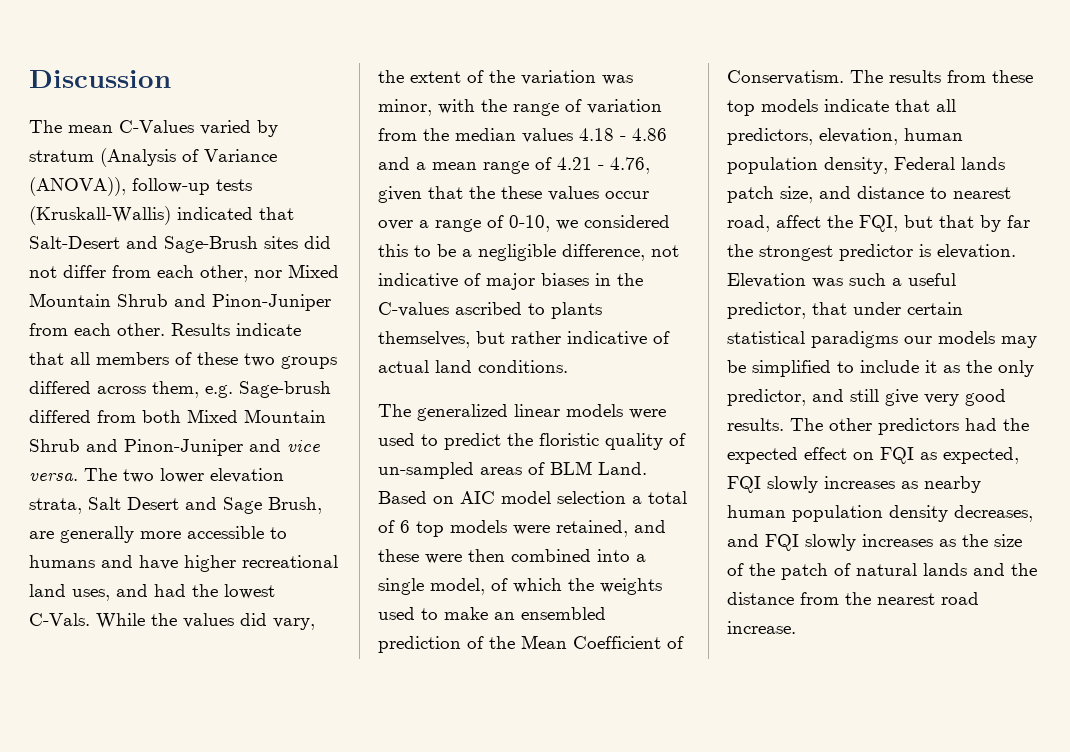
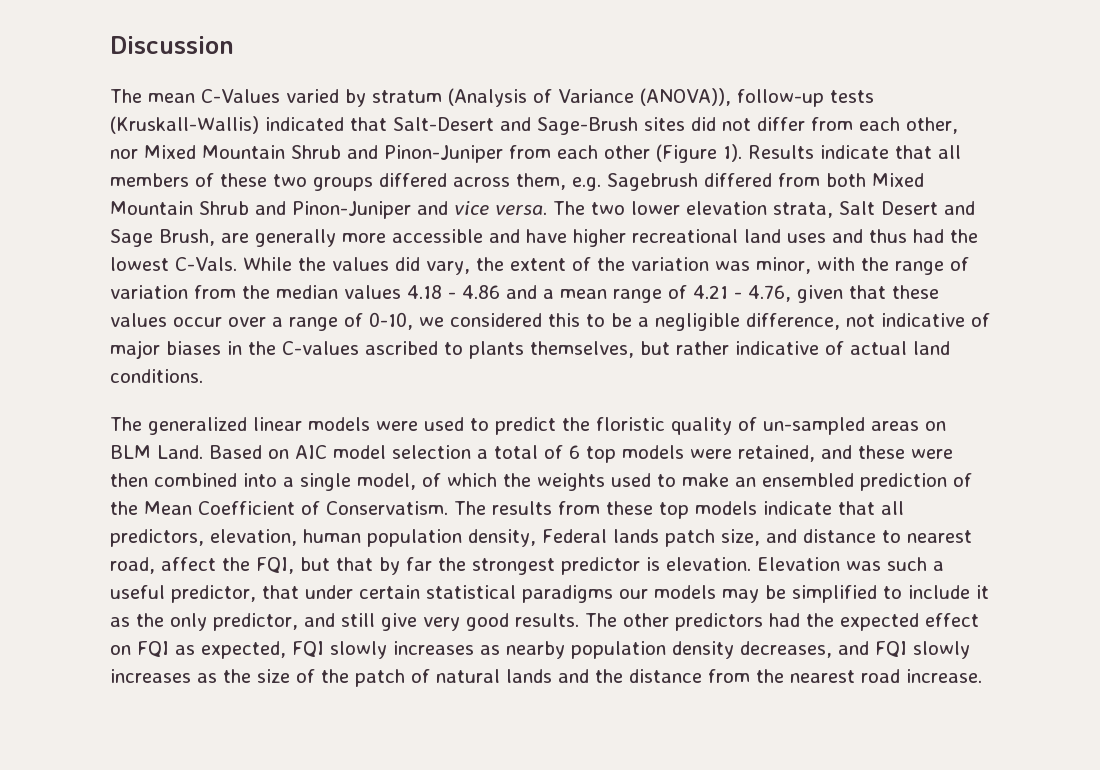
- The mean C-Values varied by stratum (Analysis of Variance (ANOVA)), follow-up tests (Kruskall-Wallis) indicated that Salt-Desert and Sage-Brush sites did not differ from each other, nor Mixed Mountain Shrub and Pinon-Juniper from each other.
+ The mean C-Values varied by stratum (Analysis of Variance (ANOVA)), follow-up tests (Kruskall-Wallis) indicated that Salt-Desert and Sage-Brush sites did not differ from each other, nor Mixed Mountain Shrub and Pinon-Juniper from each other (Figure 1).
- Results indicate that all members of these two groups differed across them, e.g. Sage-brush differed from both Mixed Mountain Shrub and Pinon-Juniper and vice versa.
+ Results indicate that all members of these two groups differed across them, e.g. Sagebrush differed from both Mixed Mountain Shrub and Pinon-Juniper and vice versa.
- The two lower elevation strata, Salt Desert and Sage Brush, are generally more accessible to humans and have higher recreational land uses, and had the lowest C-Vals.
+ The two lower elevation strata, Salt Desert and Sage Brush, are generally more accessible and have higher recreational land uses and thus had the lowest C-Vals.
- While the values did vary, the extent of the variation was minor, with the range of variation from the median values 4.18 - 4.86 and a mean range of 4.21 - 4.76, given that the these values occur over a range of 0-10, we considered this to be a negligible difference, not indicative of major biases in the C-values ascribed to plants themselves, but rather indicative of actual land conditions.
+ While the values did vary, the extent of the variation was minor, with the range of variation from the median values 4.18 - 4.86 and a mean range of 4.21 - 4.76, given that these values occur over a range of 0-10, we considered this to be a negligible difference, not indicative of major biases in the C-values ascribed to plants themselves, but rather indicative of actual land conditions.
- The generalized linear models were used to predict the floristic quality of un-sampled areas of BLM Land.
+ The generalized linear models were used to predict the floristic quality of un-sampled areas on BLM Land.
- The other predictors had the expected effect on FQI as expected, FQI slowly increases as nearby human population density decreases, and FQI slowly increases as the size of the patch of natural lands and the distance from the nearest road increase.
+ The other predictors had the expected effect on FQI as expected, FQI slowly increases as nearby population density decreases, and FQI slowly increases as the size of the patch of natural lands and the distance from the nearest road increase.

